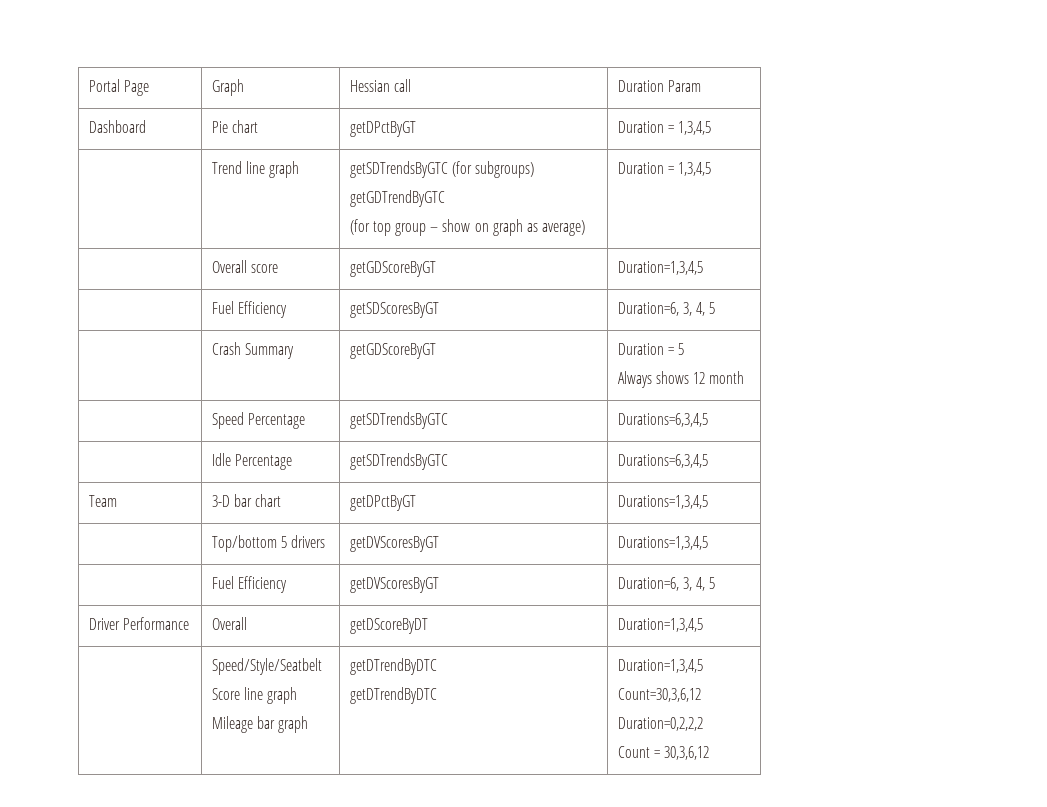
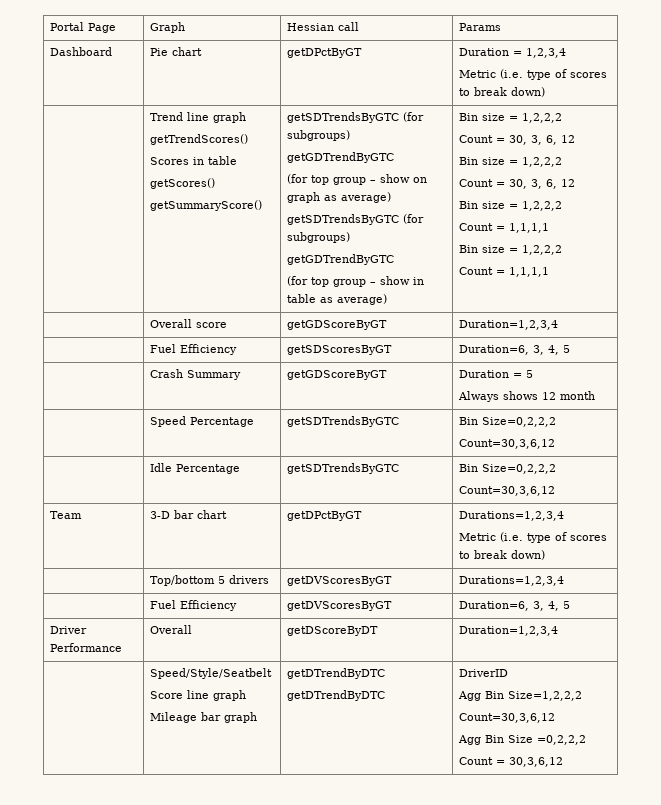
- Portal Page | Graph | Hessian call | Duration Param
+ Portal Page | Graph | Hessian call | Params
- Dashboard | Pie chart | getDPctByGT | Duration = 1,3,4,5
- | Trend line graph | getSDTrendsByGTC (for subgroups)
+ Dashboard | Pie chart | getDPctByGT | Duration = 1,2,3,4
+ Metric (i.e. type of scores to break down)
+ | Trend line graph
+ getTrendScores()
+ Scores in table
+ getScores()
+ getSummaryScore() | getSDTrendsByGTC (for subgroups)
  getGDTrendByGTC
- (for top group – show on graph as average) | Duration = 1,3,4,5
+ (for top group – show on graph as average)
+ getSDTrendsByGTC (for subgroups)
+ getGDTrendByGTC
+ (for top group – show in table as average) | Bin size = 1,2,2,2
+ Count = 30, 3, 6, 12
+ Bin size = 1,2,2,2
+ Count = 30, 3, 6, 12
+ Bin size = 1,2,2,2
+ Count = 1,1,1,1
+ Bin size = 1,2,2,2
+ Count = 1,1,1,1
- | Overall score | getGDScoreByGT | Duration=1,3,4,5
+ | Overall score | getGDScoreByGT | Duration=1,2,3,4
- | Speed Percentage | getSDTrendsByGTC | Durations=6,3,4,5
+ | Speed Percentage | getSDTrendsByGTC | Bin Size=0,2,2,2
+ Count=30,3,6,12
- | Idle Percentage | getSDTrendsByGTC | Durations=6,3,4,5
+ | Idle Percentage | getSDTrendsByGTC | Bin Size=0,2,2,2
+ Count=30,3,6,12
- Team | 3-D bar chart | getDPctByGT | Durations=1,3,4,5
+ Team | 3-D bar chart | getDPctByGT | Durations=1,2,3,4
+ Metric (i.e. type of scores to break down)
- | Top/bottom 5 drivers | getDVScoresByGT | Durations=1,3,4,5
+ | Top/bottom 5 drivers | getDVScoresByGT | Durations=1,2,3,4
- Driver Performance | Overall | getDScoreByDT | Duration=1,3,4,5
+ Driver Performance | Overall | getDScoreByDT | Duration=1,2,3,4
  | Speed/Style/Seatbelt
  Score line graph
  Mileage bar graph | getDTrendByDTC
- getDTrendByDTC | Duration=1,3,4,5
+ getDTrendByDTC | DriverID
+ Agg Bin Size=1,2,2,2
  Count=30,3,6,12
- Duration=0,2,2,2
+ Agg Bin Size =0,2,2,2

